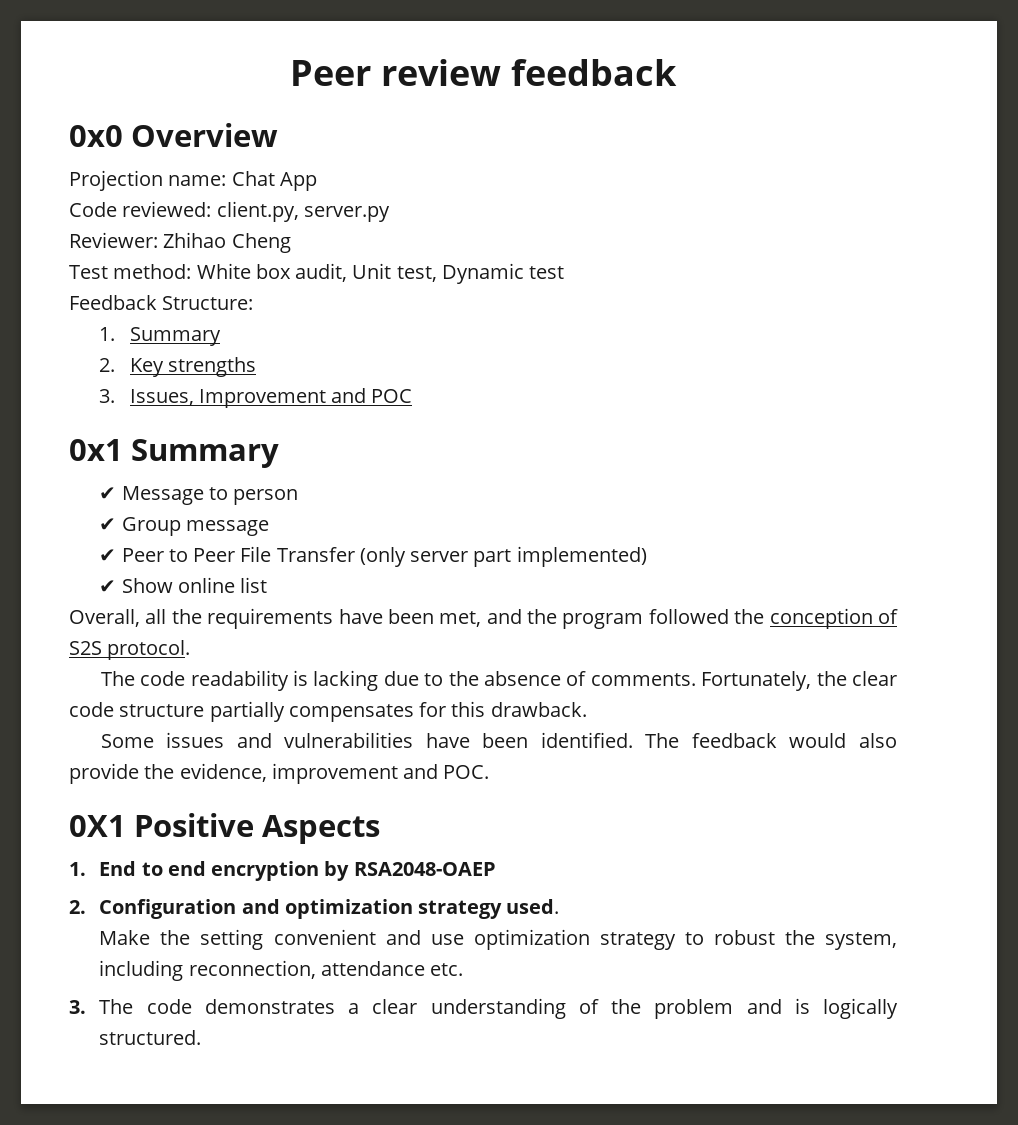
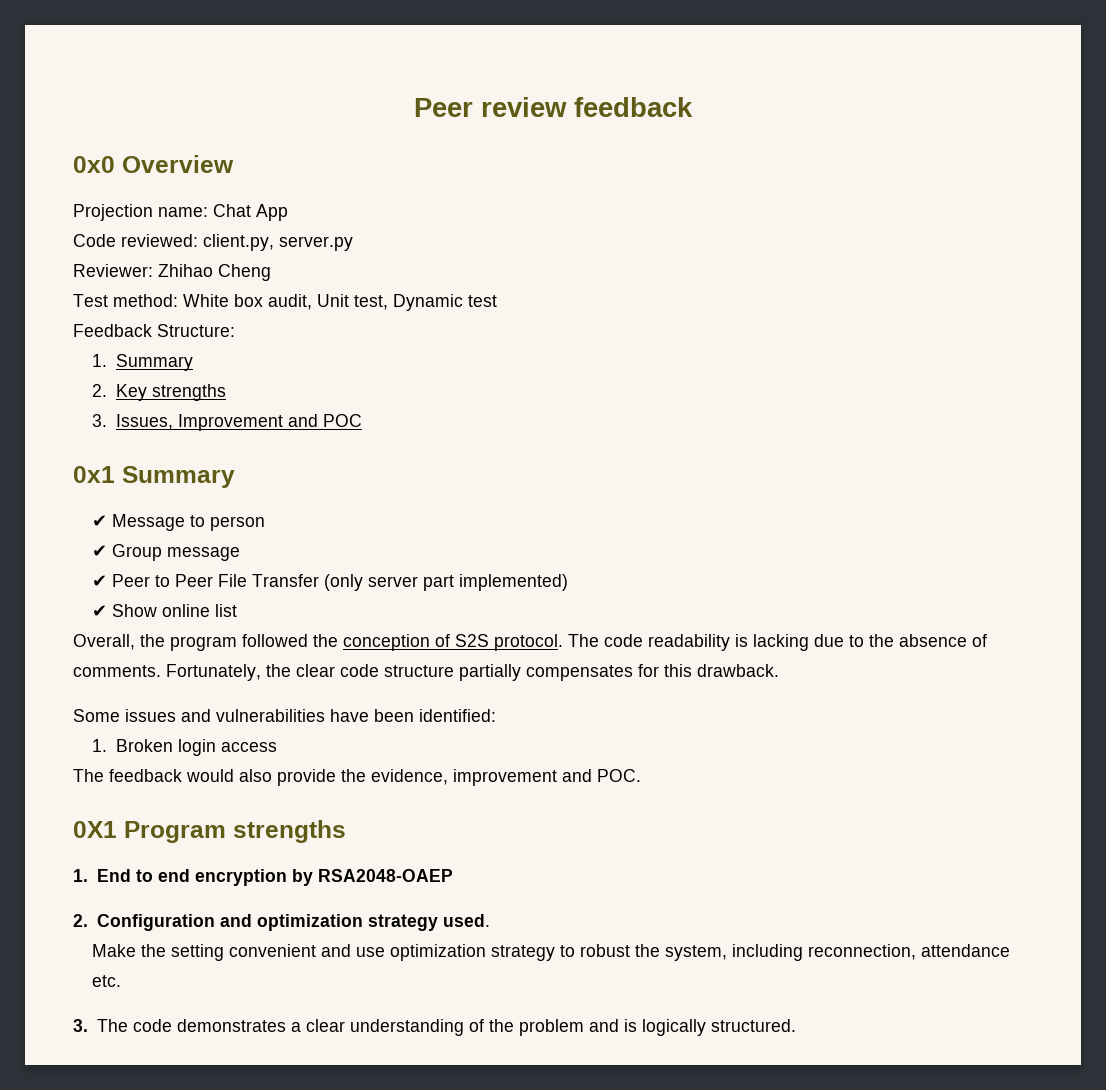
- Overall, all the requirements have been met, and the program followed the conception of S2S protocol.
- The code readability is lacking due to the absence of comments.
+ Overall, the program followed the conception of S2S protocol. The code readability is lacking due to the absence of comments.
- Some issues and vulnerabilities have been identified. The feedback would also provide the evidence, improvement and POC.
+ Some issues and vulnerabilities have been identified:
+ 1. Broken login access
+ The feedback would also provide the evidence, improvement and POC.
- 0X1 Positive Aspects
+ 0X1 Program strengths

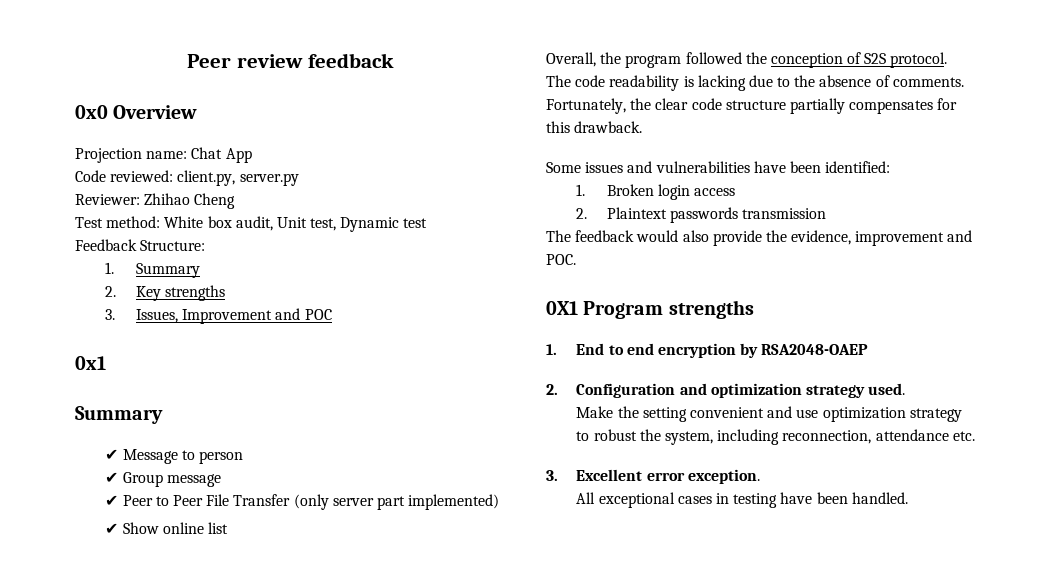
- 0x1 Summary
+ 0x1
+ Summary
+ 2. Plaintext passwords transmission
- 3. The code demonstrates a clear understanding of the problem and is logically structured.
+ 3. Excellent error exception.
+ All exceptional cases in testing have been handled.

